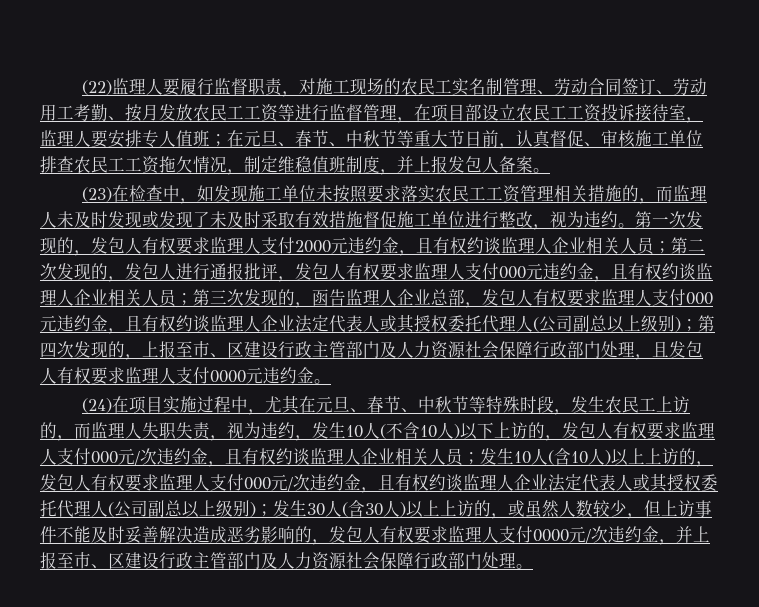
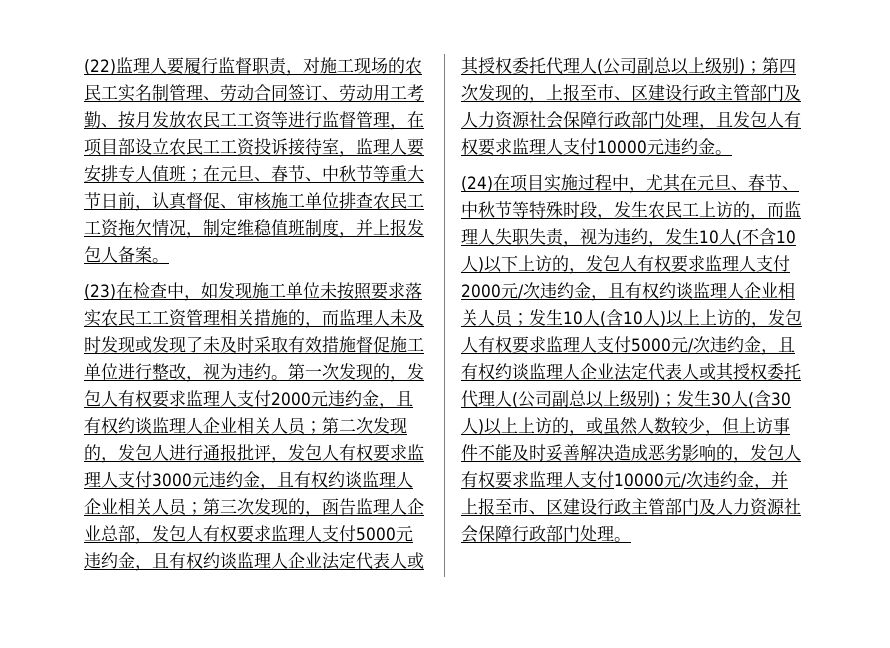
- 第二次发现的，发包人进行通报批评，发包人有权要求监理人支付000元违约金，且有权约谈监理人企业相关人员；
+ 第二次发现的，发包人进行通报批评，发包人有权要求监理人支付3000元违约金，且有权约谈监理人企业相关人员；
- 第三次发现的，函告监理人企业总部，发包人有权要求监理人支付000元违约金，且有权约谈监理人企业法定代表人或其授权委托代理人(公司副总以上级别)；
+ 第三次发现的，函告监理人企业总部，发包人有权要求监理人支付5000元违约金，且有权约谈监理人企业法定代表人或其授权委托代理人(公司副总以上级别)；
- 第四次发现的，上报至市、区建设行政主管部门及人力资源社会保障行政部门处理，且发包人有权要求监理人支付0000元违约金。
+ 第四次发现的，上报至市、区建设行政主管部门及人力资源社会保障行政部门处理，且发包人有权要求监理人支付10000元违约金。
- (24)在项目实施过程中，尤其在元旦、春节、中秋节等特殊时段，发生农民工上访的，而监理人失职失责，视为违约，发生10人(不含10人)以下上访的，发包人有权要求监理人支付000元/次违约金，且有权约谈监理人企业相关人员；
+ (24)在项目实施过程中，尤其在元旦、春节、中秋节等特殊时段，发生农民工上访的，而监理人失职失责，视为违约，发生10人(不含10人)以下上访的，发包人有权要求监理人支付2000元/次违约金，且有权约谈监理人企业相关人员；
- 发生10人(含10人)以上上访的，发包人有权要求监理人支付000元/次违约金，且有权约谈监理人企业法定代表人或其授权委托代理人(公司副总以上级别)；
+ 发生10人(含10人)以上上访的，发包人有权要求监理人支付5000元/次违约金，且有权约谈监理人企业法定代表人或其授权委托代理人(公司副总以上级别)；
- 发生30人(含30人)以上上访的，或虽然人数较少，但上访事件不能及时妥善解决造成恶劣影响的，发包人有权要求监理人支付0000元/次违约金，并上报至市、区建设行政主管部门及人力资源社会保障行政部门处理。
+ 发生30人(含30人)以上上访的，或虽然人数较少，但上访事件不能及时妥善解决造成恶劣影响的，发包人有权要求监理人支付10000元/次违约金，并上报至市、区建设行政主管部门及人力资源社会保障行政部门处理。

